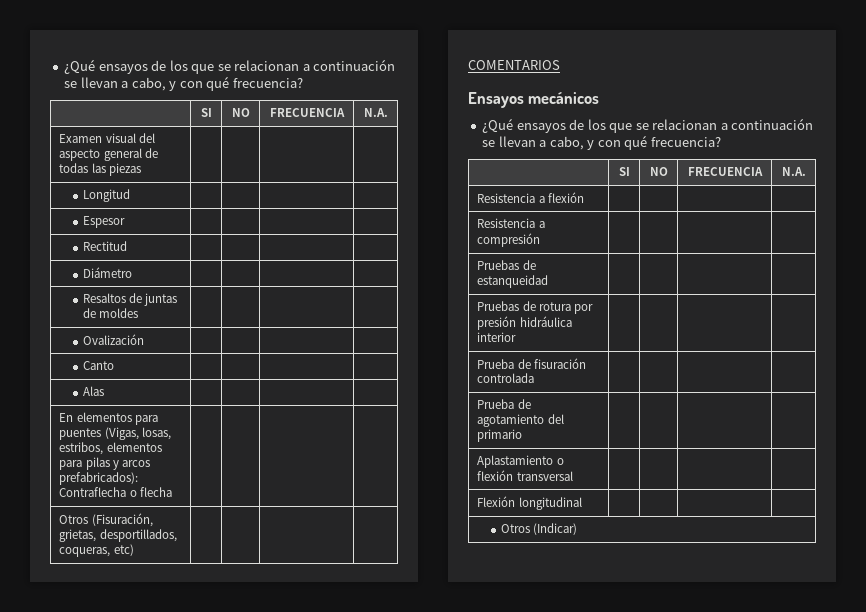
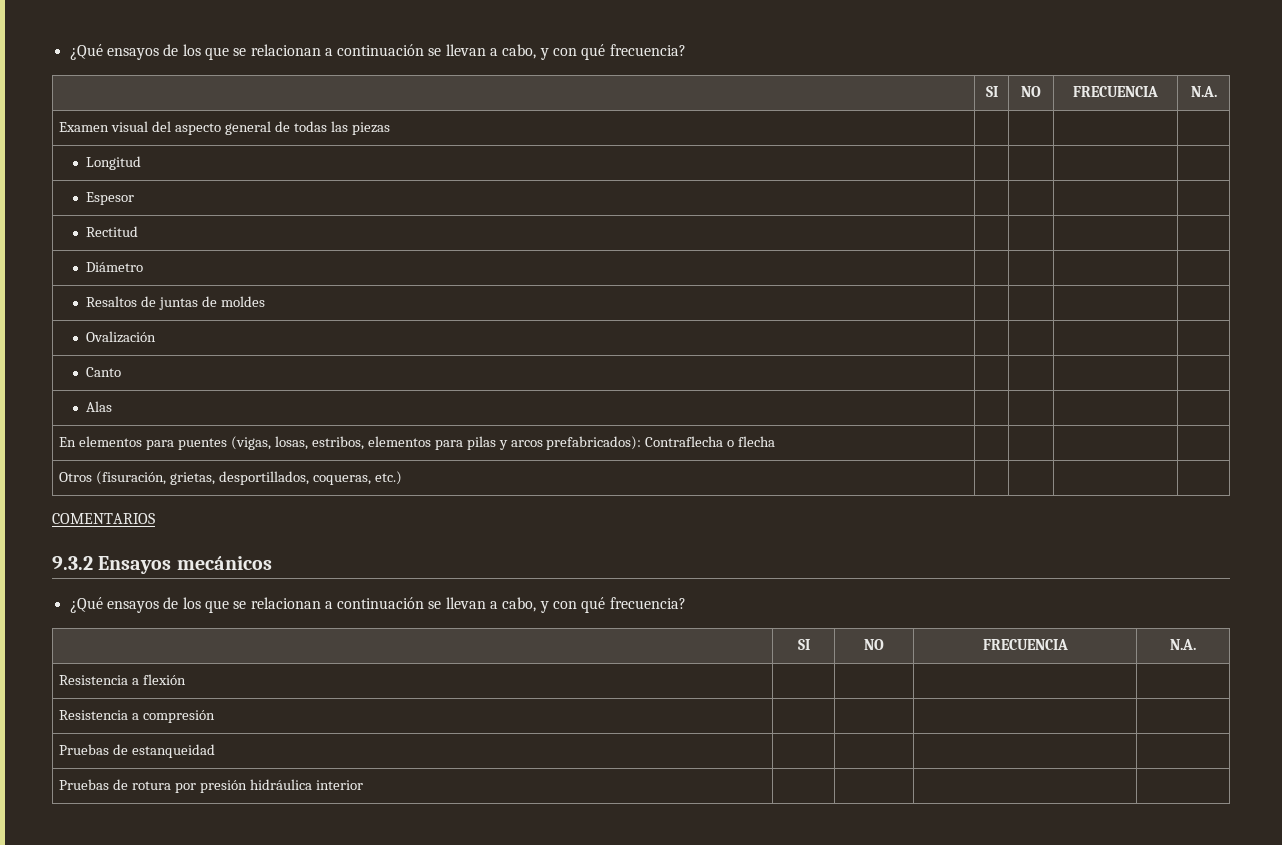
- En elementos para puentes (Vigas, losas, estribos, elementos para pilas y arcos prefabricados): Contraflecha o flecha | | | |
+ En elementos para puentes (vigas, losas, estribos, elementos para pilas y arcos prefabricados): Contraflecha o flecha | | | |
- Otros (Fisuración, grietas, desportillados, coqueras, etc) | | | |
+ Otros (fisuración, grietas, desportillados, coqueras, etc.) | | | |
- Ensayos mecánicos
+ 9.3.2 Ensayos mecánicos
- Prueba de fisuración controlada | | | |
- Prueba de agotamiento del primario | | | |
- Aplastamiento o flexión transversal | | | |
- Flexión longitudinal | | | |
- Otros (Indicar)

